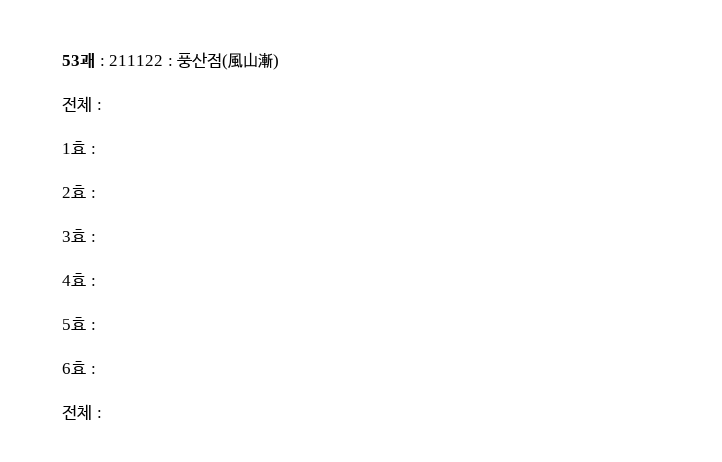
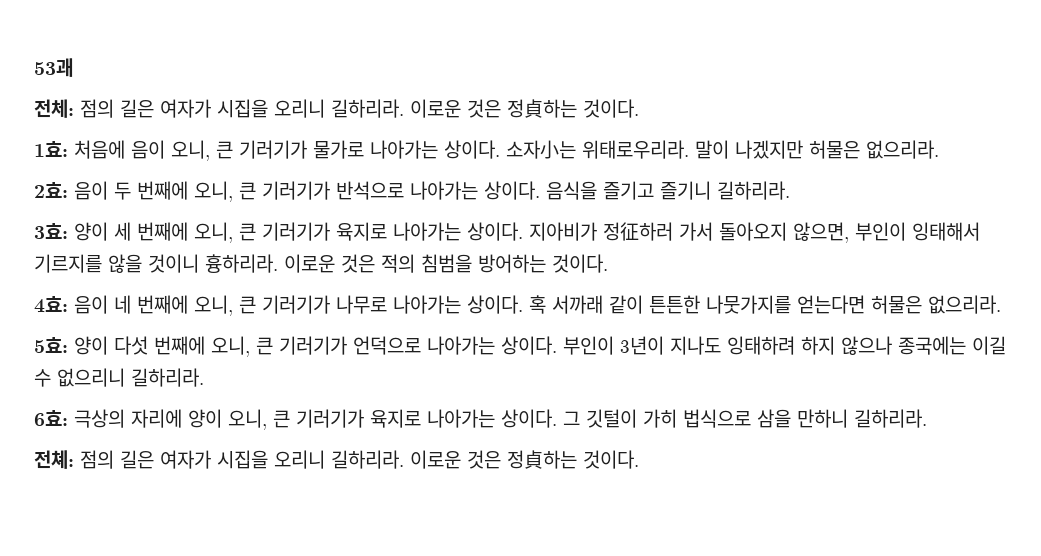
- 53괘 : 211122 : 풍산점(風山漸)
- 전체 :
- 1효 :
- 2효 :
- 3효 :
- 4효 :
- 5효 :
- 6효 :
- 전체 :
+ 53괘
+ 전체: 점의 길은 여자가 시집을 오리니 길하리라. 이로운 것은 정貞하는 것이다.
+ 1효: 처음에 음이 오니, 큰 기러기가 물가로 나아가는 상이다. 소자小는 위태로우리라. 말이 나겠지만 허물은 없으리라.
+ 2효: 음이 두 번째에 오니, 큰 기러기가 반석으로 나아가는 상이다. 음식을 즐기고 즐기니 길하리라.
+ 3효: 양이 세 번째에 오니, 큰 기러기가 육지로 나아가는 상이다. 지아비가 정征하러 가서 돌아오지 않으면, 부인이 잉태해서 기르지를 않을 것이니 흉하리라. 이로운 것은 적의 침범을 방어하는 것이다.
+ 4효: 음이 네 번째에 오니, 큰 기러기가 나무로 나아가는 상이다. 혹 서까래 같이 튼튼한 나뭇가지를 얻는다면 허물은 없으리라.
+ 5효: 양이 다섯 번째에 오니, 큰 기러기가 언덕으로 나아가는 상이다. 부인이 3년이 지나도 잉태하려 하지 않으나 종국에는 이길 수 없으리니 길하리라.
+ 6효: 극상의 자리에 양이 오니, 큰 기러기가 육지로 나아가는 상이다. 그 깃털이 가히 법식으로 삼을 만하니 길하리라.
+ 전쳬: 점의 길은 여자가 시집을 오리니 길하리라. 이로운 것은 정貞하는 것이다.

